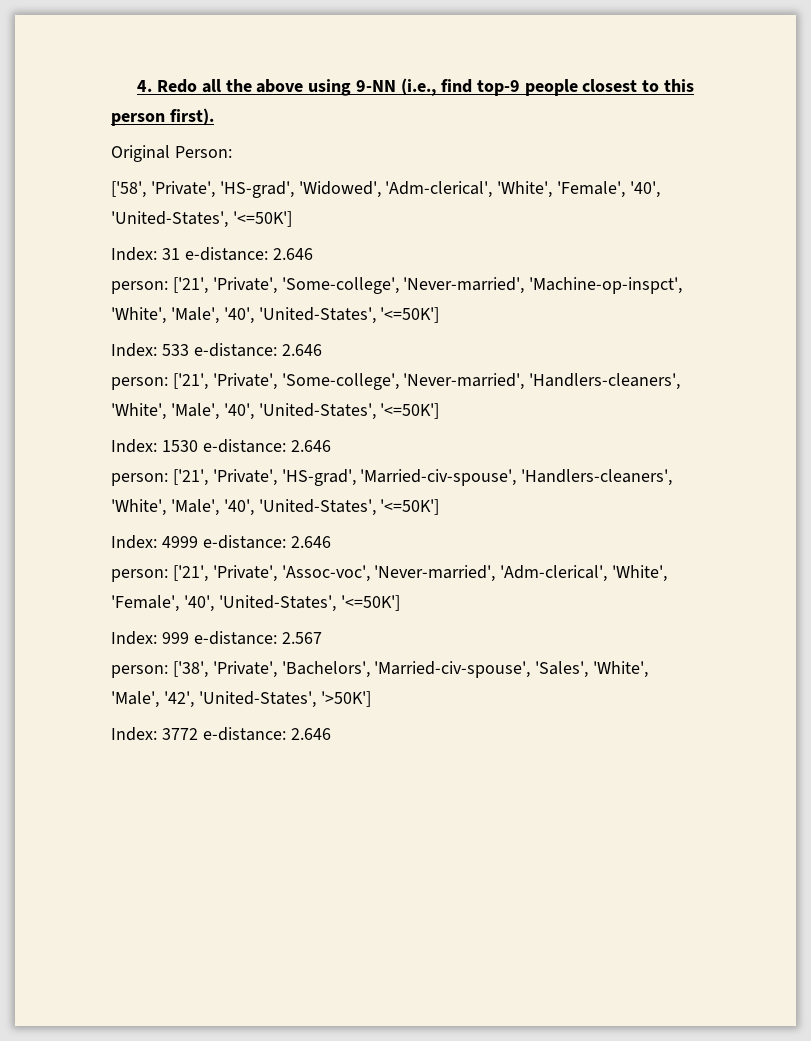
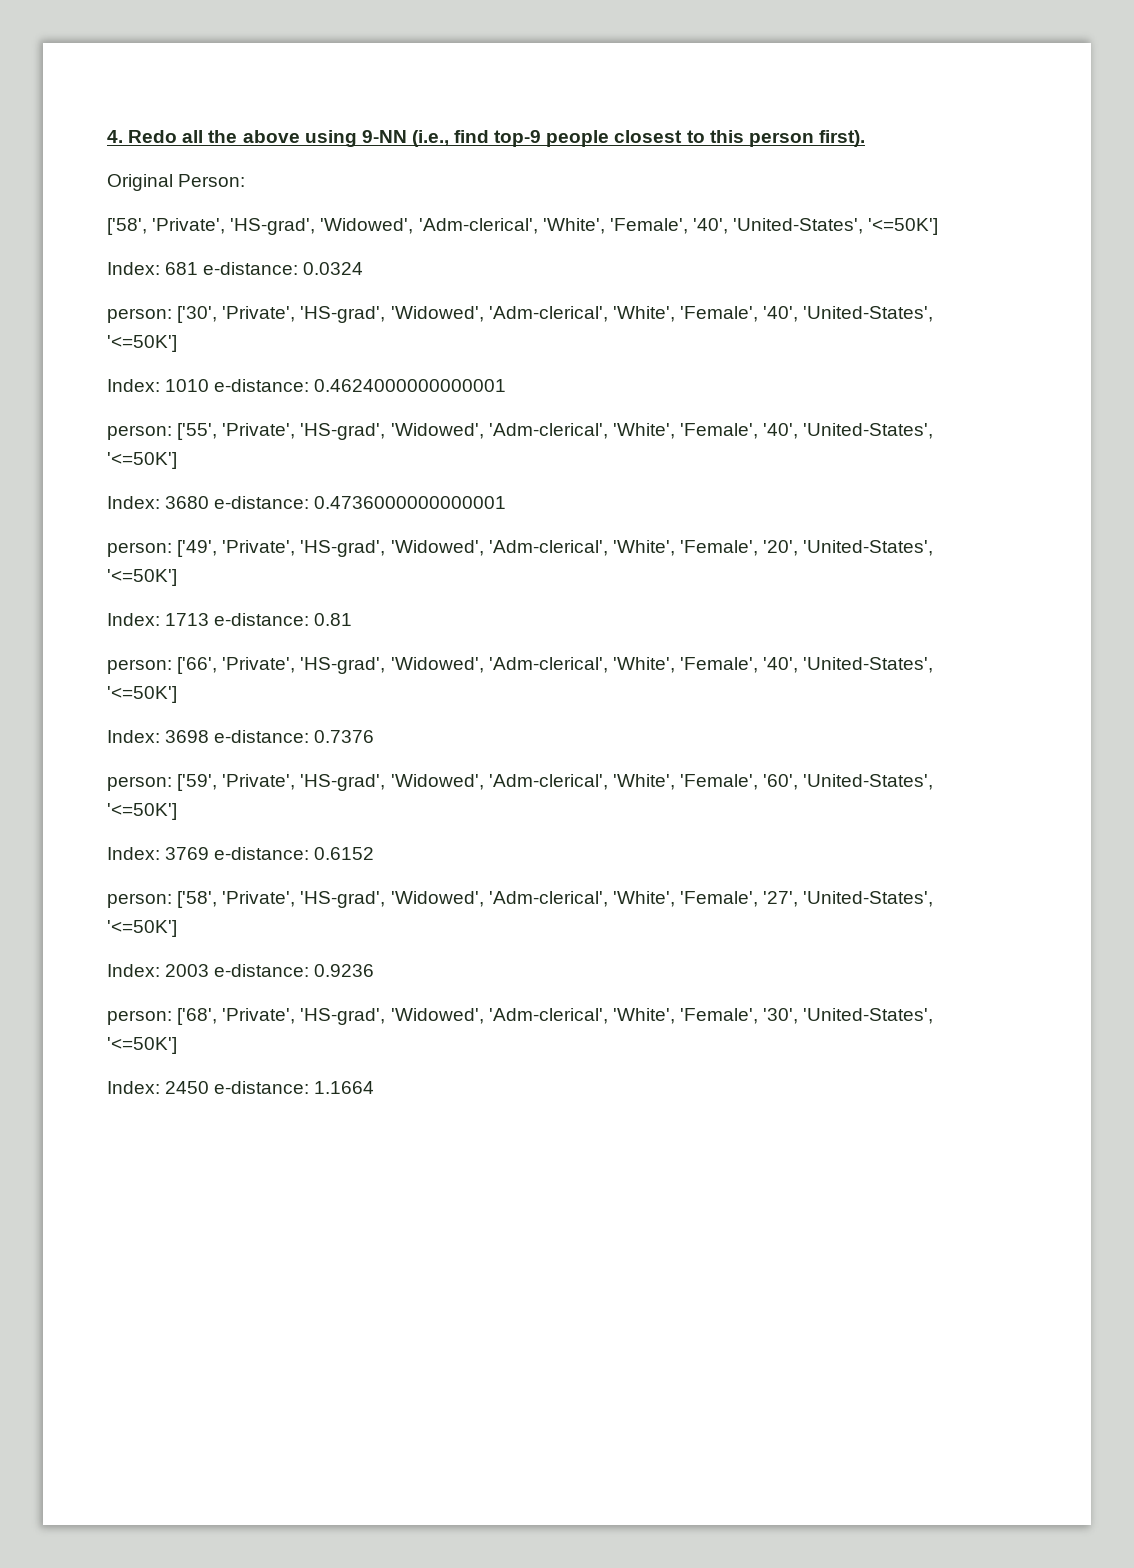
- Index: 31 e-distance: 2.646
- person: ['21', 'Private', 'Some-college', 'Never-married', 'Machine-op-inspct', 'White', 'Male', '40', 'United-States', '<=50K']
- Index: 533 e-distance: 2.646
- person: ['21', 'Private', 'Some-college', 'Never-married', 'Handlers-cleaners', 'White', 'Male', '40', 'United-States', '<=50K']
- Index: 1530 e-distance: 2.646
- person: ['21', 'Private', 'HS-grad', 'Married-civ-spouse', 'Handlers-cleaners', 'White', 'Male', '40', 'United-States', '<=50K']
- Index: 4999 e-distance: 2.646
- person: ['21', 'Private', 'Assoc-voc', 'Never-married', 'Adm-clerical', 'White', 'Female', '40', 'United-States', '<=50K']
- Index: 999 e-distance: 2.567
- person: ['38', 'Private', 'Bachelors', 'Married-civ-spouse', 'Sales', 'White', 'Male', '42', 'United-States', '>50K']
- Index: 3772 e-distance: 2.646
+ Index: 681 e-distance: 0.0324
+ person: ['30', 'Private', 'HS-grad', 'Widowed', 'Adm-clerical', 'White', 'Female', '40', 'United-States', '<=50K']
+ Index: 1010 e-distance: 0.4624000000000001
+ person: ['55', 'Private', 'HS-grad', 'Widowed', 'Adm-clerical', 'White', 'Female', '40', 'United-States', '<=50K']
+ Index: 3680 e-distance: 0.4736000000000001
+ person: ['49', 'Private', 'HS-grad', 'Widowed', 'Adm-clerical', 'White', 'Female', '20', 'United-States', '<=50K']
+ Index: 1713 e-distance: 0.81
+ person: ['66', 'Private', 'HS-grad', 'Widowed', 'Adm-clerical', 'White', 'Female', '40', 'United-States', '<=50K']
+ Index: 3698 e-distance: 0.7376
+ person: ['59', 'Private', 'HS-grad', 'Widowed', 'Adm-clerical', 'White', 'Female', '60', 'United-States', '<=50K']
+ Index: 3769 e-distance: 0.6152
+ person: ['58', 'Private', 'HS-grad', 'Widowed', 'Adm-clerical', 'White', 'Female', '27', 'United-States', '<=50K']
+ Index: 2003 e-distance: 0.9236
+ person: ['68', 'Private', 'HS-grad', 'Widowed', 'Adm-clerical', 'White', 'Female', '30', 'United-States', '<=50K']
+ Index: 2450 e-distance: 1.1664

